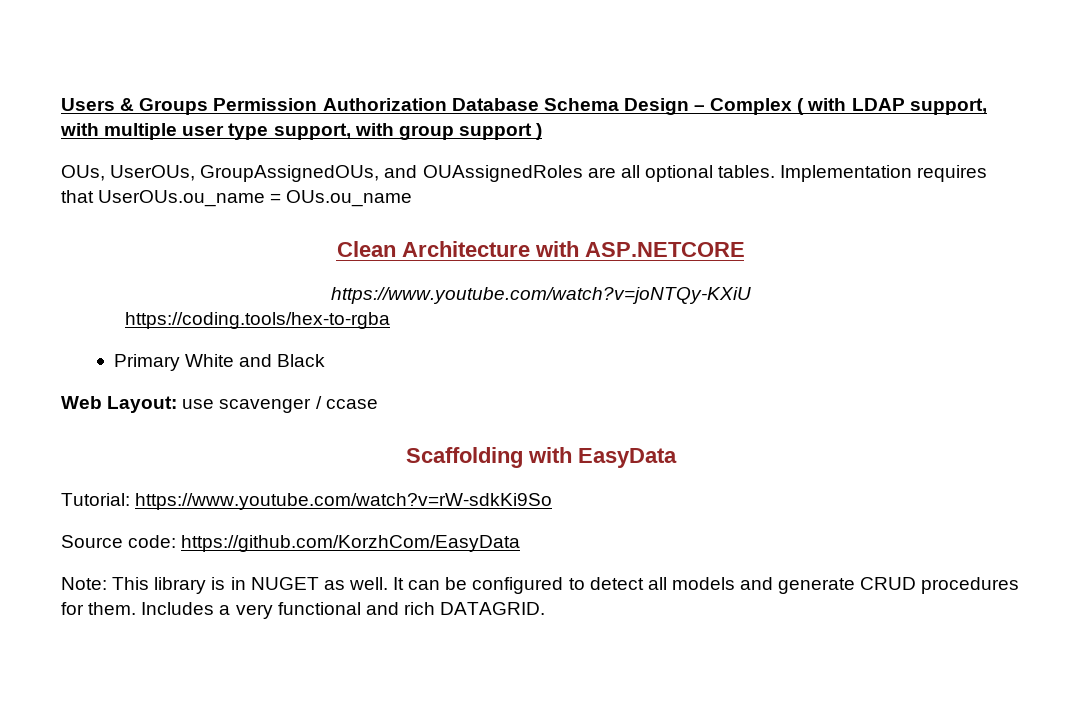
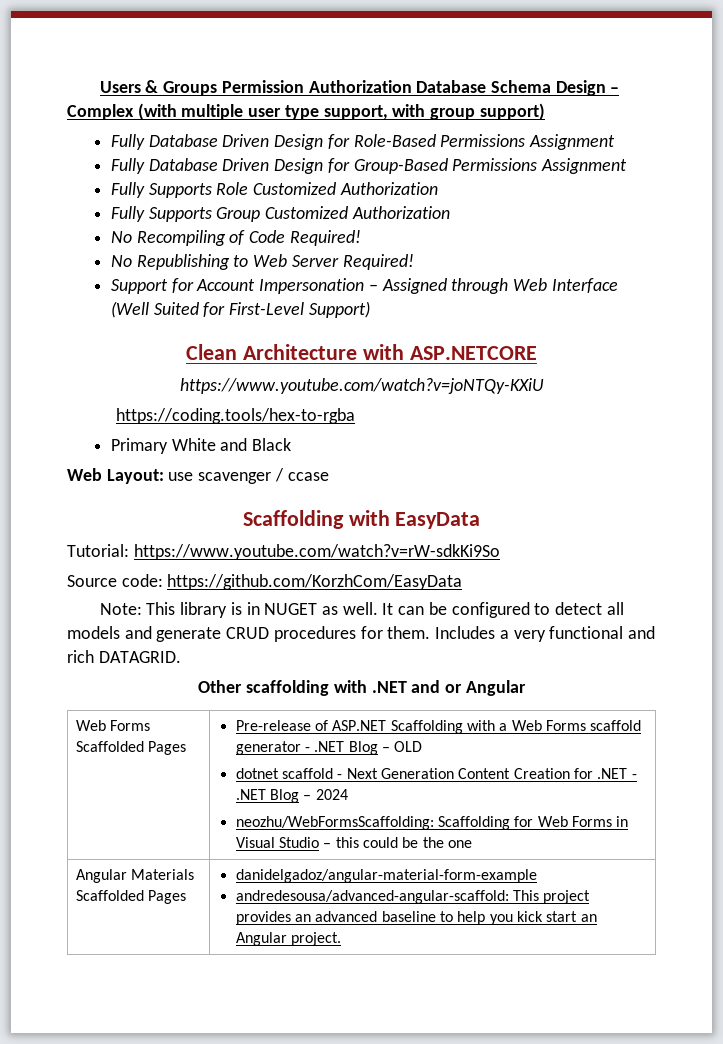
- Users & Groups Permission Authorization Database Schema Design – Complex ( with LDAP support, with multiple user type support, with group support )
- OUs, UserOUs, GroupAssignedOUs, and OUAssignedRoles are all optional tables. Implementation requires that UserOUs.ou_name = OUs.ou_name
+ Users & Groups Permission Authorization Database Schema Design – Complex (with multiple user type support, with group support)
+ Fully Database Driven Design for Role-Based Permissions Assignment
+ Fully Database Driven Design for Group-Based Permissions Assignment
+ Fully Supports Role Customized Authorization
+ Fully Supports Group Customized Authorization
+ No Recompiling of Code Required!
+ No Republishing to Web Server Required!
+ Support for Account Impersonation – Assigned through Web Interface (Well Suited for First-Level Support)
+ Other scaffolding with .NET and or Angular
+ Web Forms Scaffolded Pages | Pre-release of ASP.NET Scaffolding with a Web Forms scaffold generator - .NET Blog – OLD
+ dotnet scaffold - Next Generation Content Creation for .NET - .NET Blog – 2024
+ neozhu/WebFormsScaffolding: Scaffolding for Web Forms in Visual Studio – this could be the one
+ Angular Materials Scaffolded Pages | danidelgadoz/angular-material-form-example
+ andredesousa/advanced-angular-scaffold: This project provides an advanced baseline to help you kick start an Angular project.

